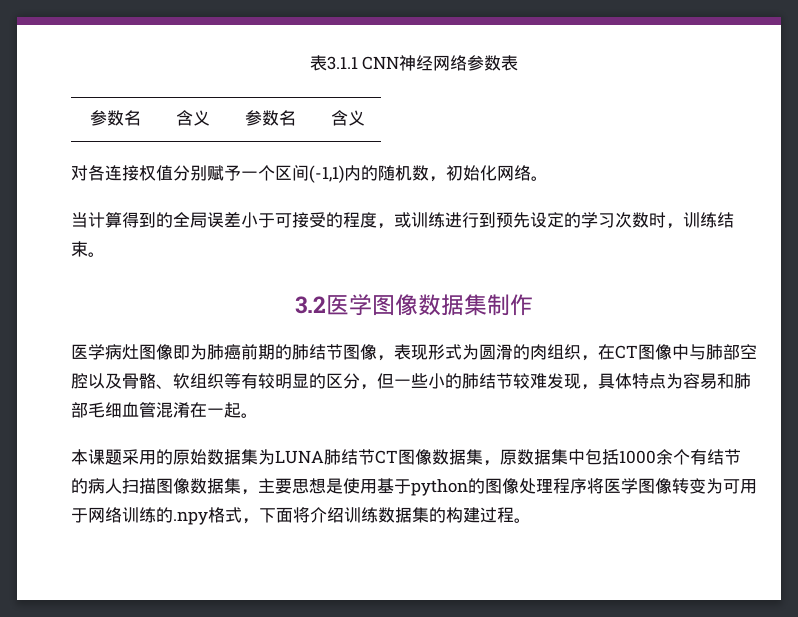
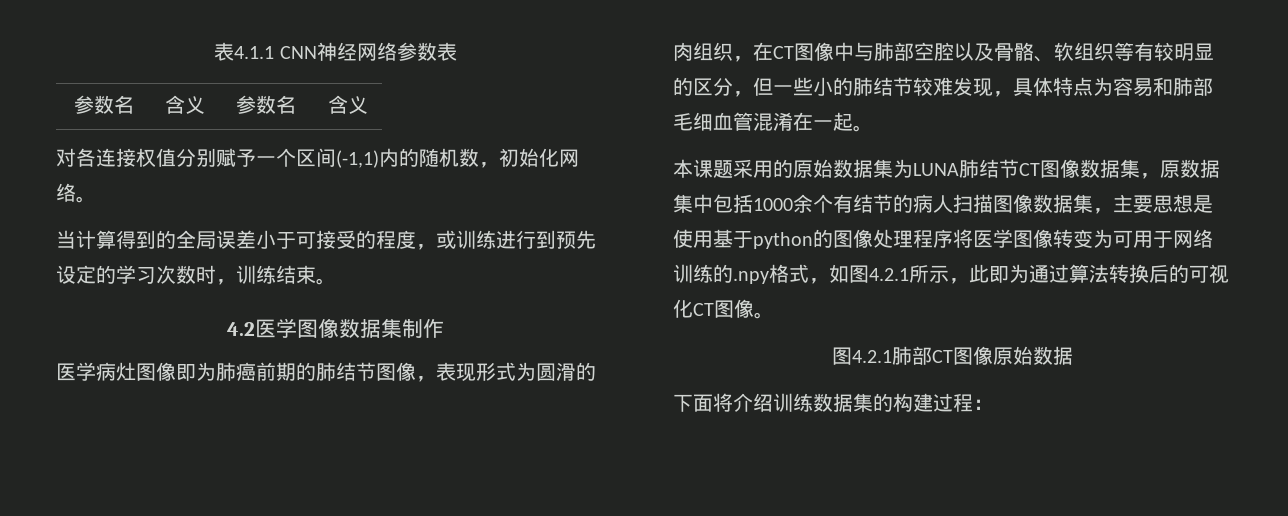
- 表3.1.1 CNN神经网络参数表
+ 表4.1.1 CNN神经网络参数表
- 3.2医学图像数据集制作
+ 4.2医学图像数据集制作
- 本课题采用的原始数据集为LUNA肺结节CT图像数据集，原数据集中包括1000余个有结节的病人扫描图像数据集，主要思想是使用基于python的图像处理程序将医学图像转变为可用于网络训练的.npy格式，下面将介绍训练数据集的构建过程。
+ 本课题采用的原始数据集为LUNA肺结节CT图像数据集，原数据集中包括1000余个有结节的病人扫描图像数据集，主要思想是使用基于python的图像处理程序将医学图像转变为可用于网络训练的.npy格式，如图4.2.1所示，此即为通过算法转换后的可视化CT图像。
+ 图4.2.1肺部CT图像原始数据
+ 下面将介绍训练数据集的构建过程：

